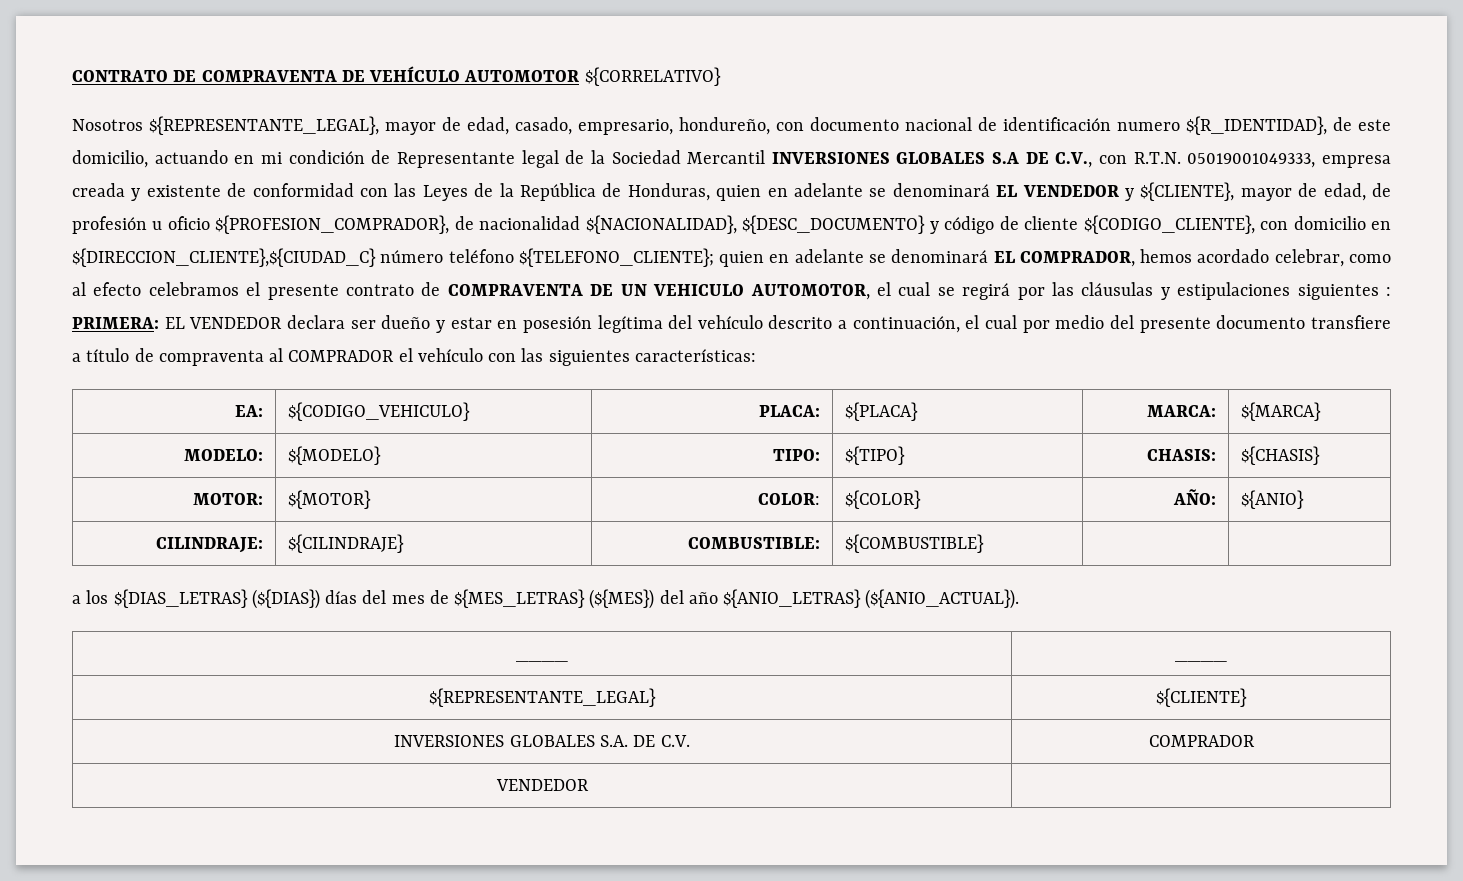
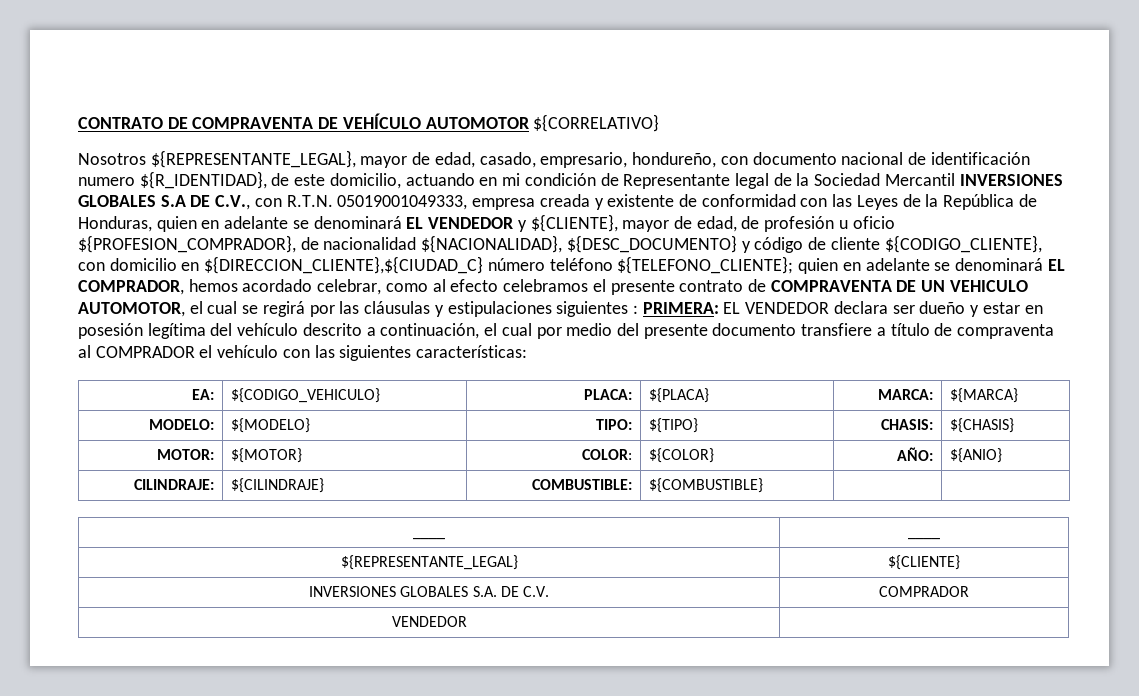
- a los ${DIAS_LETRAS} (${DIAS}) días del mes de ${MES_LETRAS} (${MES}) del año ${ANIO_LETRAS} (${ANIO_ACTUAL}).

